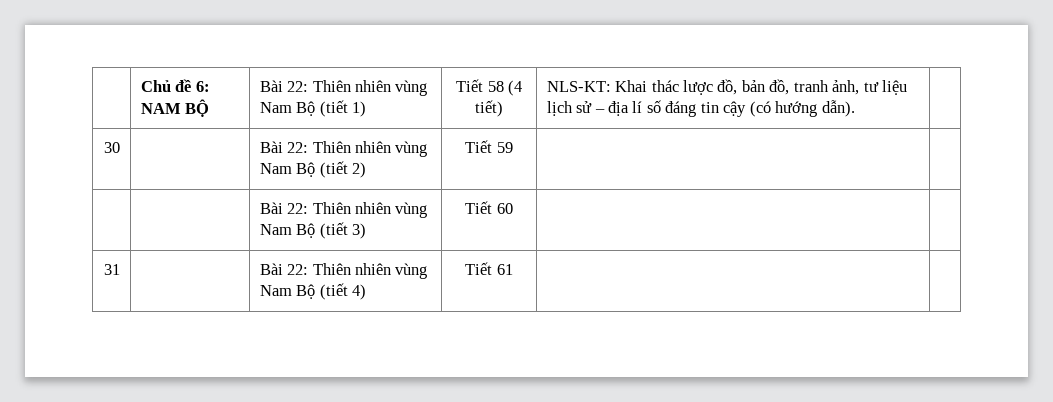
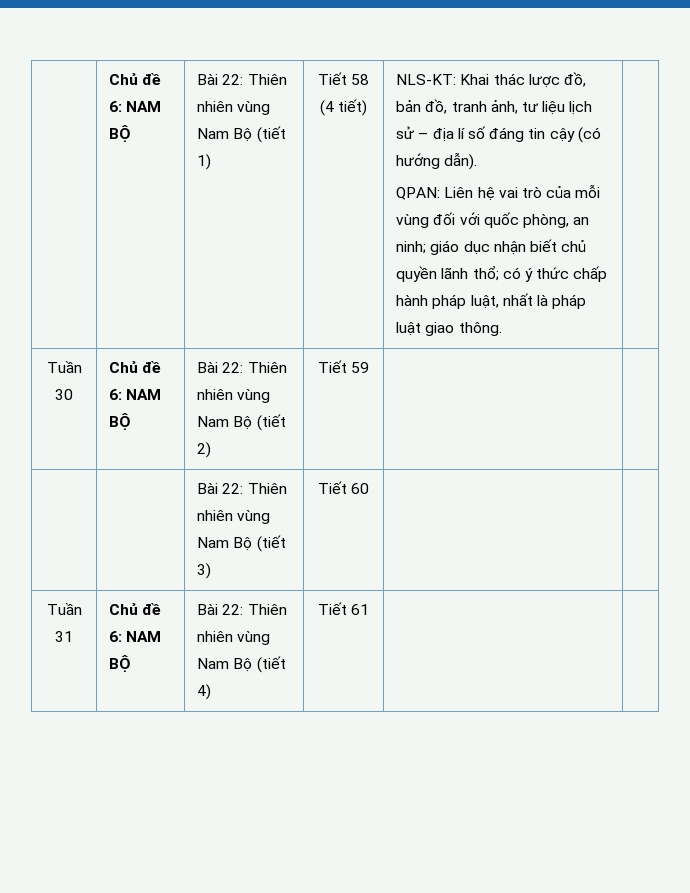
- 30 | | Bài 22: Thiên nhiên vùng Nam Bộ (tiết 2) | Tiết 59 | |
+ QPAN: Liên hệ vai trò của mỗi vùng đối với quốc phòng, an ninh; giáo dục nhận biết chủ quyền lãnh thổ; có ý thức chấp hành pháp luật, nhất là pháp luật giao thông. |
+ Tuần 30 | Chủ đề 6: NAM BỘ | Bài 22: Thiên nhiên vùng Nam Bộ (tiết 2) | Tiết 59 | |
- 31 | | Bài 22: Thiên nhiên vùng Nam Bộ (tiết 4) | Tiết 61 | |
+ Tuần 31 | Chủ đề 6: NAM BỘ | Bài 22: Thiên nhiên vùng Nam Bộ (tiết 4) | Tiết 61 | |

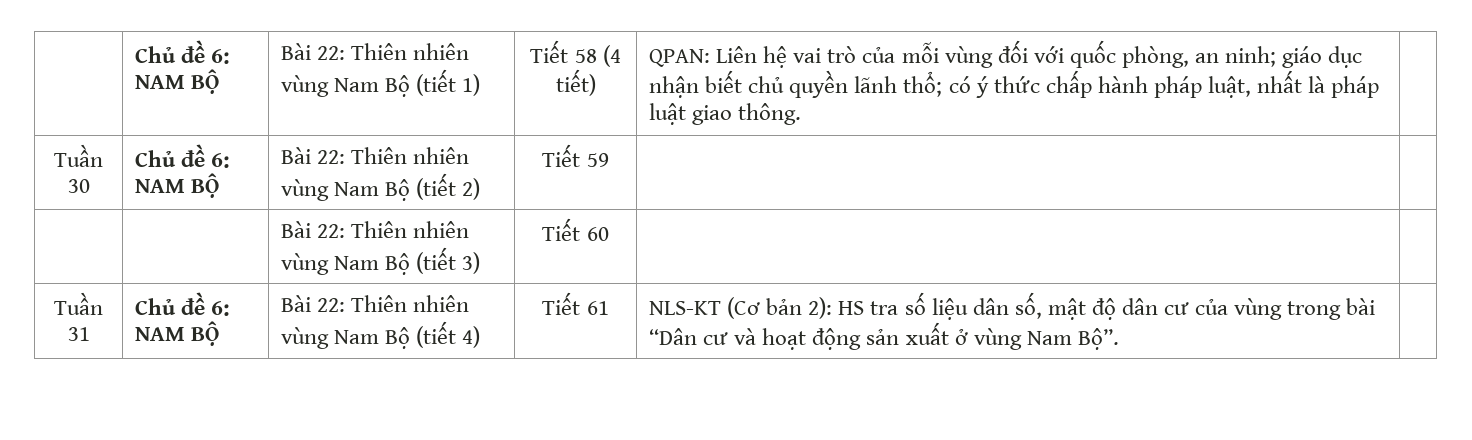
- NLS-KT: Khai thác lược đồ, bản đồ, tranh ảnh, tư liệu lịch sử – địa lí số đáng tin cậy (có hướng dẫn).
+ NLS-KT (Cơ bản 2): HS tra số liệu dân số, mật độ dân cư của vùng trong bài “Dân cư và hoạt động sản xuất ở vùng Nam Bộ”.

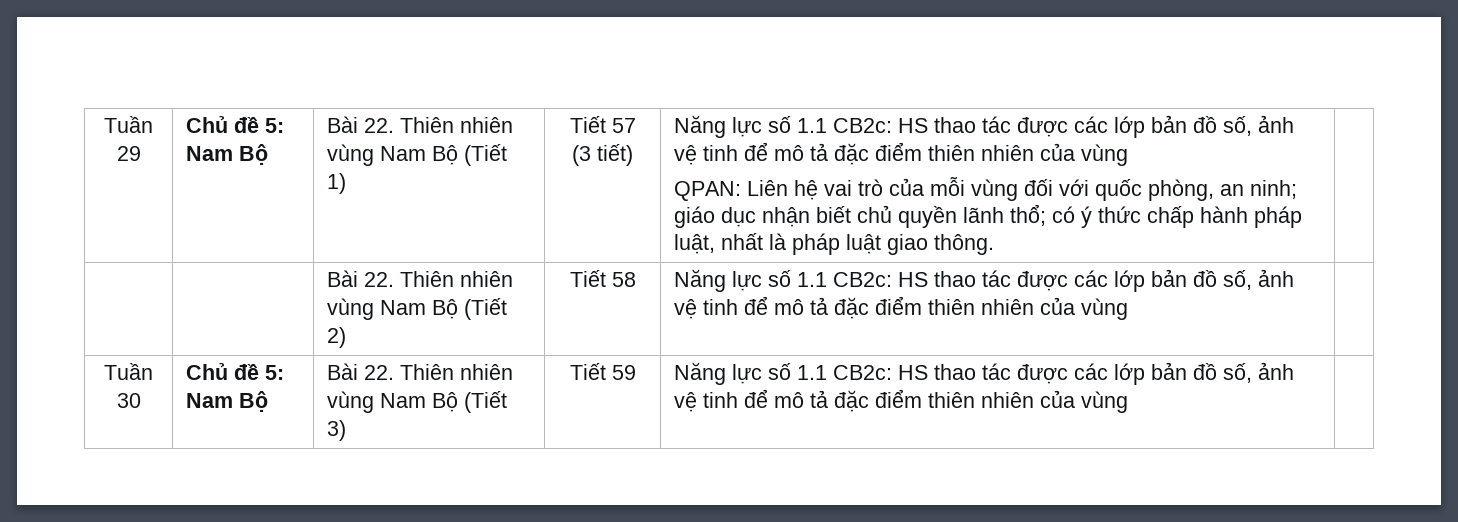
- Chủ đề 6: NAM BỘ | Bài 22: Thiên nhiên vùng Nam Bộ (tiết 1)
+ Tuần 29 | Chủ đề 5: Nam Bộ | Bài 22. Thiên nhiên vùng Nam Bộ (Tiết 1)
- Tiết 58 (4 tiết)
+ Tiết 57 (3 tiết) | Năng lực số 1.1 CB2c: HS thao tác được các lớp bản đồ số, ảnh vệ tinh để mô tả đặc điểm thiên nhiên của vùng
+ | | Bài 22. Thiên nhiên vùng Nam Bộ (Tiết 2) | Tiết 58 | Năng lực số 1.1 CB2c: HS thao tác được các lớp bản đồ số, ảnh vệ tinh để mô tả đặc điểm thiên nhiên của vùng |
- Chủ đề 6: NAM BỘ | Bài 22: Thiên nhiên vùng Nam Bộ (tiết 2)
+ Chủ đề 5: Nam Bộ | Bài 22. Thiên nhiên vùng Nam Bộ (Tiết 3)
- Tiết 59 | |
- | | Bài 22: Thiên nhiên vùng Nam Bộ (tiết 3) | Tiết 60 | |
- Tuần 31 | Chủ đề 6: NAM BỘ | Bài 22: Thiên nhiên vùng Nam Bộ (tiết 4) | Tiết 61 | NLS-KT (Cơ bản 2): HS tra số liệu dân số, mật độ dân cư của vùng trong bài “Dân cư và hoạt động sản xuất ở vùng Nam Bộ”.
+ Tiết 59 | Năng lực số 1.1 CB2c: HS thao tác được các lớp bản đồ số, ảnh vệ tinh để mô tả đặc điểm thiên nhiên của vùng

